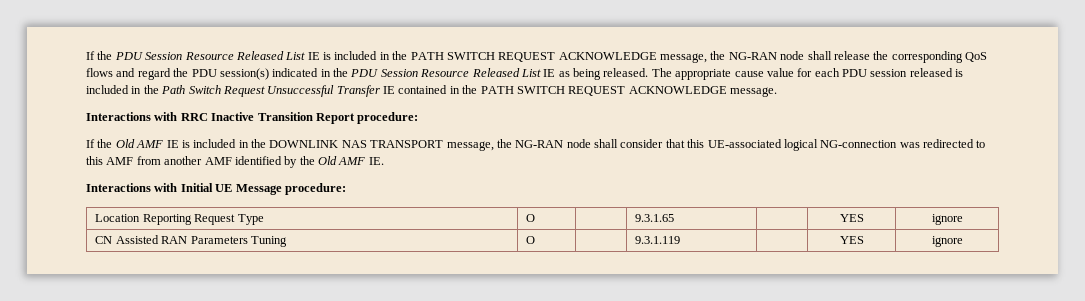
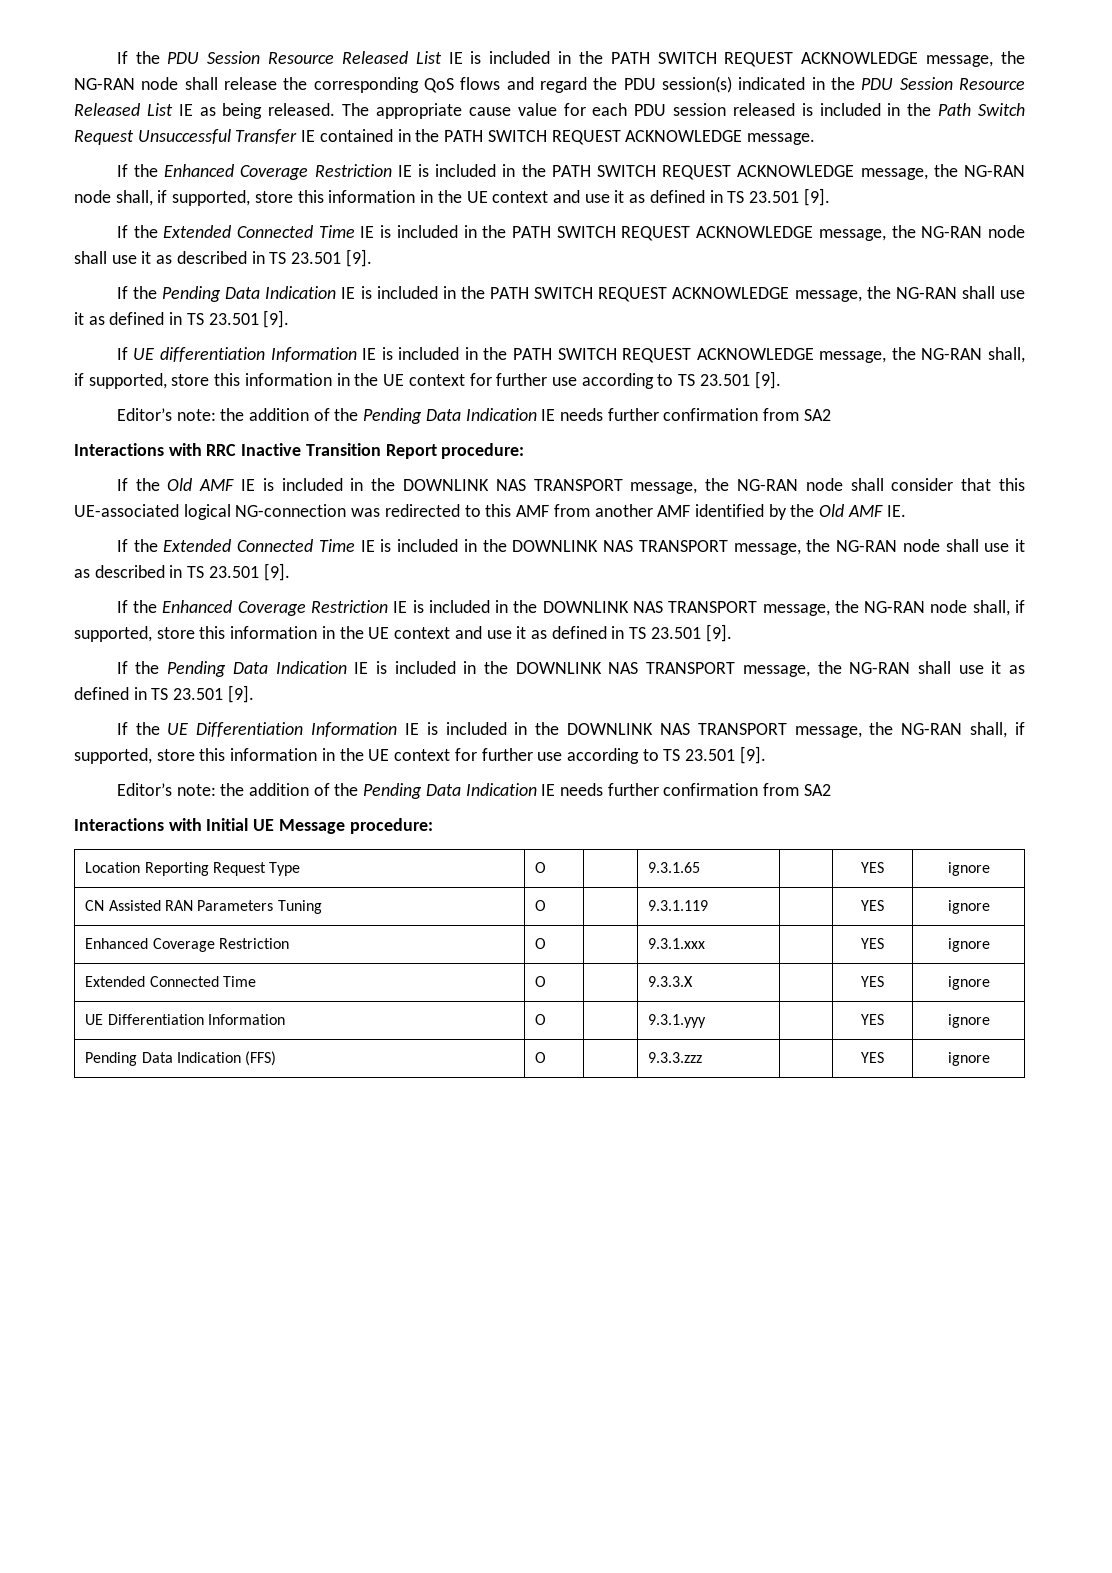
+ If the Enhanced Coverage Restriction IE is included in the PATH SWITCH REQUEST ACKNOWLEDGE message, the NG-RAN node shall, if supported, store this information in the UE context and use it as defined in TS 23.501 [9].
+ If the Extended Connected Time IE is included in the PATH SWITCH REQUEST ACKNOWLEDGE message, the NG-RAN node shall use it as described in TS 23.501 [9].
+ If the Pending Data Indication IE is included in the PATH SWITCH REQUEST ACKNOWLEDGE message, the NG-RAN shall use it as defined in TS 23.501 [9].
+ If UE differentiation Information IE is included in the PATH SWITCH REQUEST ACKNOWLEDGE message, the NG-RAN shall, if supported, store this information in the UE context for further use according to TS 23.501 [9].
+ Editor’s note: the addition of the Pending Data Indication IE needs further confirmation from SA2
+ If the Extended Connected Time IE is included in the DOWNLINK NAS TRANSPORT message, the NG-RAN node shall use it as described in TS 23.501 [9].
+ If the Enhanced Coverage Restriction IE is included in the DOWNLINK NAS TRANSPORT message, the NG-RAN node shall, if supported, store this information in the UE context and use it as defined in TS 23.501 [9].
+ If the Pending Data Indication IE is included in the DOWNLINK NAS TRANSPORT message, the NG-RAN shall use it as defined in TS 23.501 [9].
+ If the UE Differentiation Information IE is included in the DOWNLINK NAS TRANSPORT message, the NG-RAN shall, if supported, store this information in the UE context for further use according to TS 23.501 [9].
+ Editor’s note: the addition of the Pending Data Indication IE needs further confirmation from SA2
+ Enhanced Coverage Restriction | O | | 9.3.1.xxx | | YES | ignore
+ Extended Connected Time | O | | 9.3.3.X | | YES | ignore
+ UE Differentiation Information | O | | 9.3.1.yyy | | YES | ignore
+ Pending Data Indication (FFS) | O | | 9.3.3.zzz | | YES | ignore

